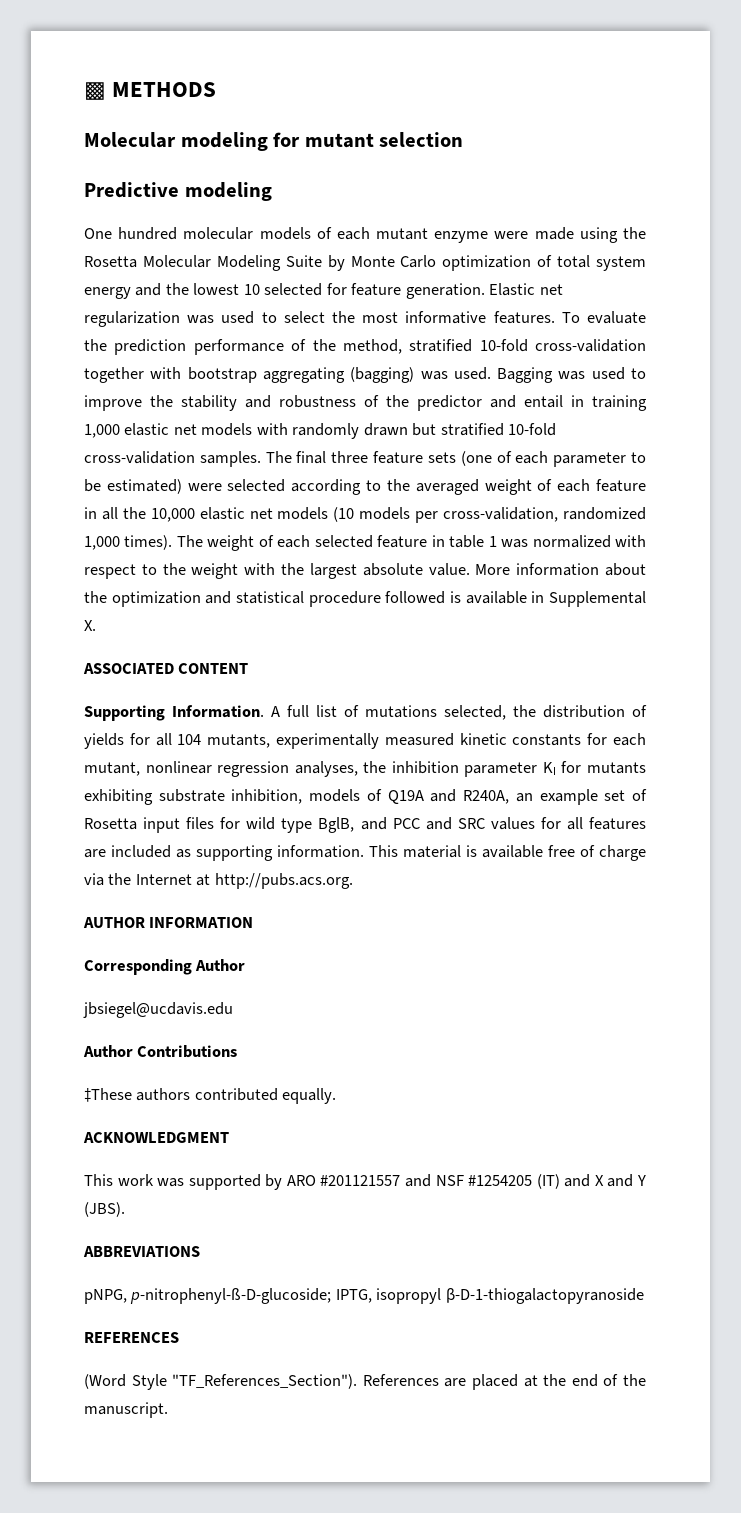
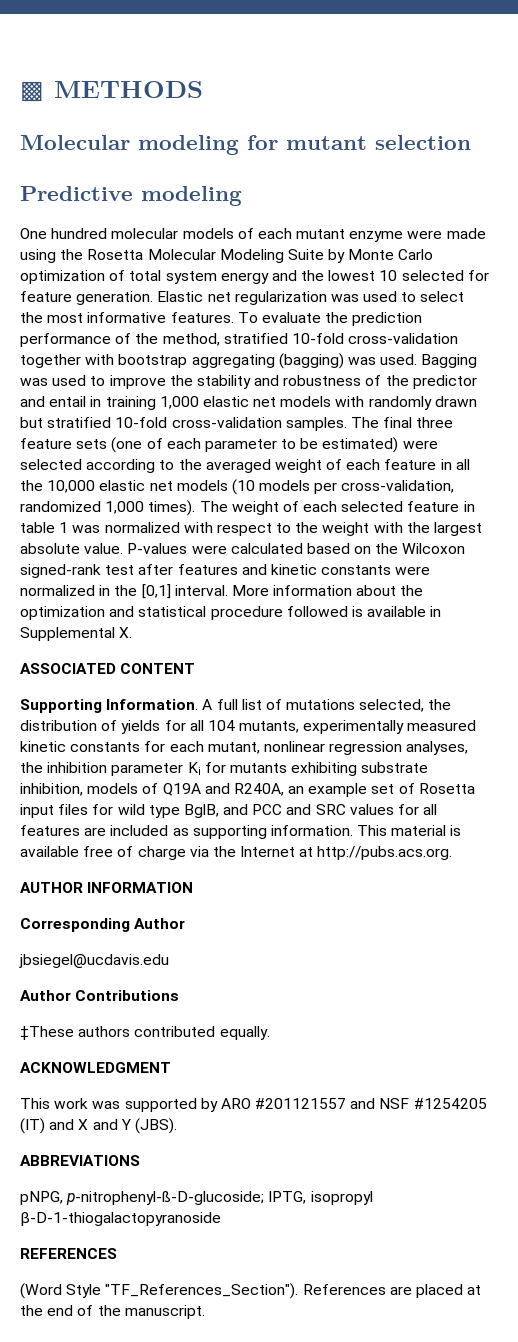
+ P-values were calculated based on the Wilcoxon signed-rank test after features and kinetic constants were normalized in the [0,1] interval.
- A full list of mutations selected, the distribution of yields for all 104 mutants, experimentally measured kinetic constants for each mutant, nonlinear regression analyses, the inhibition parameter KI for mutants exhibiting substrate inhibition, models of Q19A and R240A, an example set of Rosetta input files for wild type BglB, and PCC and SRC values for all features are included as supporting information.
+ A full list of mutations selected, the distribution of yields for all 104 mutants, experimentally measured kinetic constants for each mutant, nonlinear regression analyses, the inhibition parameter Ki for mutants exhibiting substrate inhibition, models of Q19A and R240A, an example set of Rosetta input files for wild type BglB, and PCC and SRC values for all features are included as supporting information.

